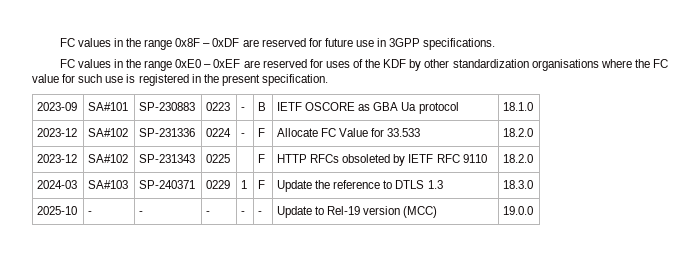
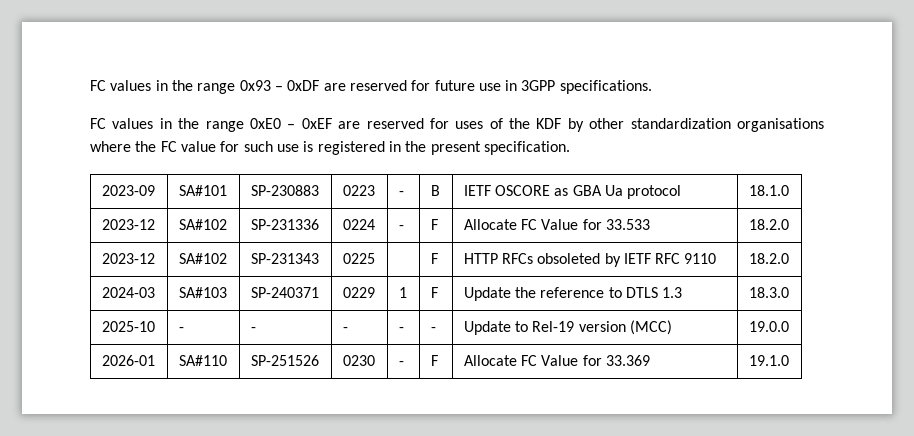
- FC values in the range 0x8F – 0xDF are reserved for future use in 3GPP specifications.
+ FC values in the range 0x93 – 0xDF are reserved for future use in 3GPP specifications.
+ 2026-01 | SA#110 | SP-251526 | 0230 | - | F | Allocate FC Value for 33.369 | 19.1.0

